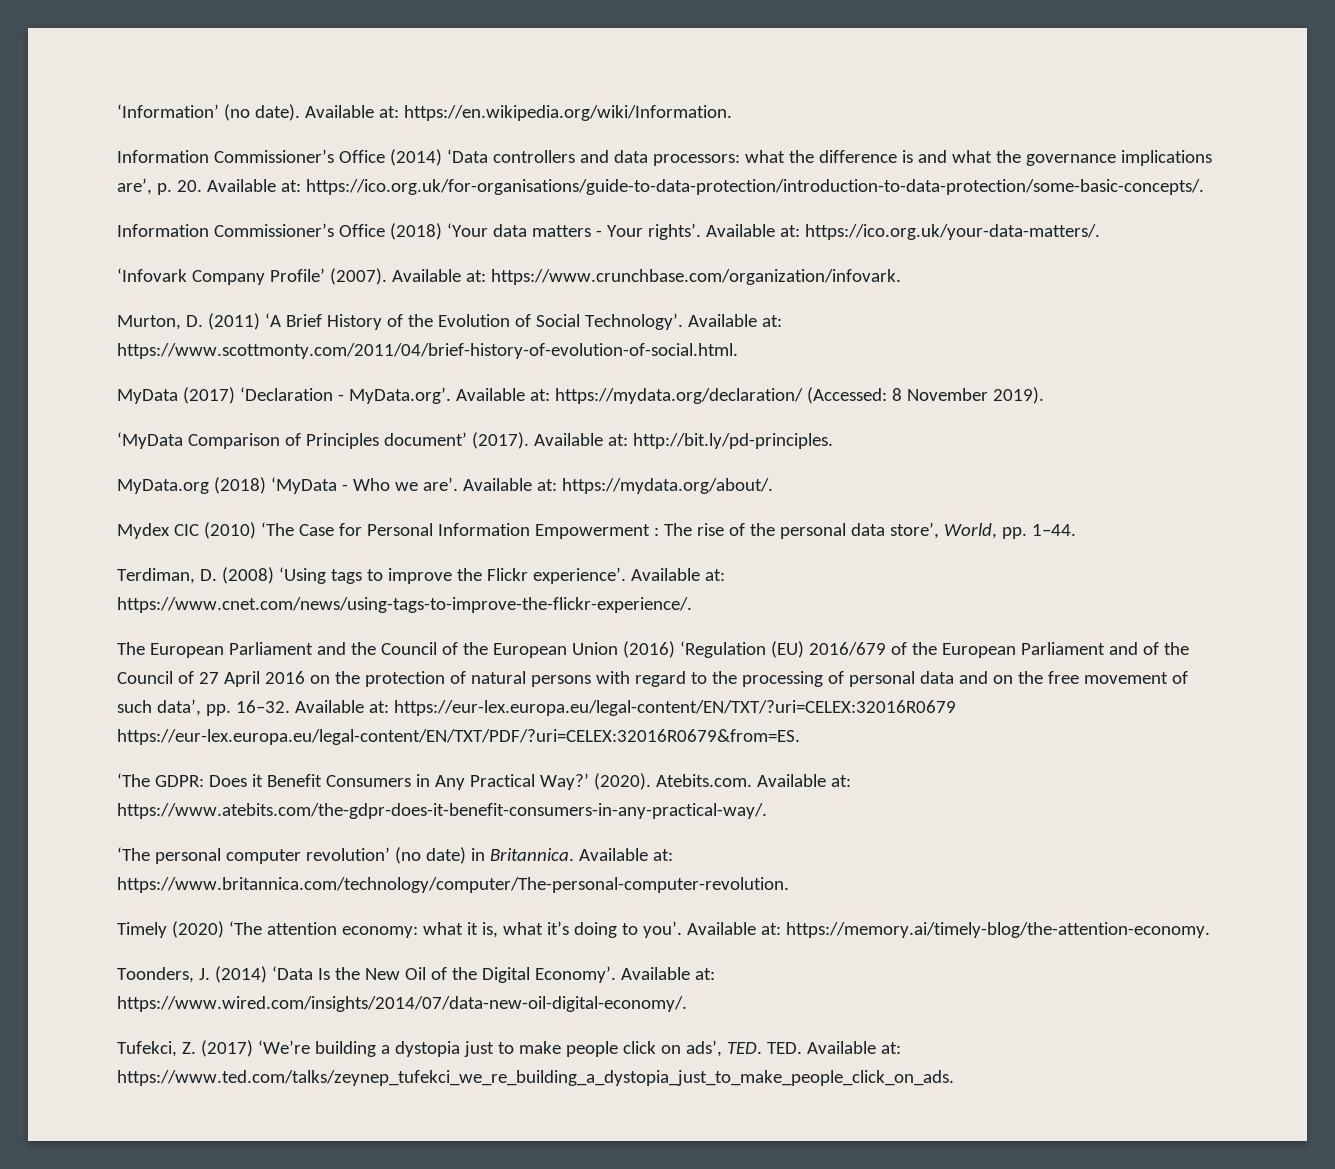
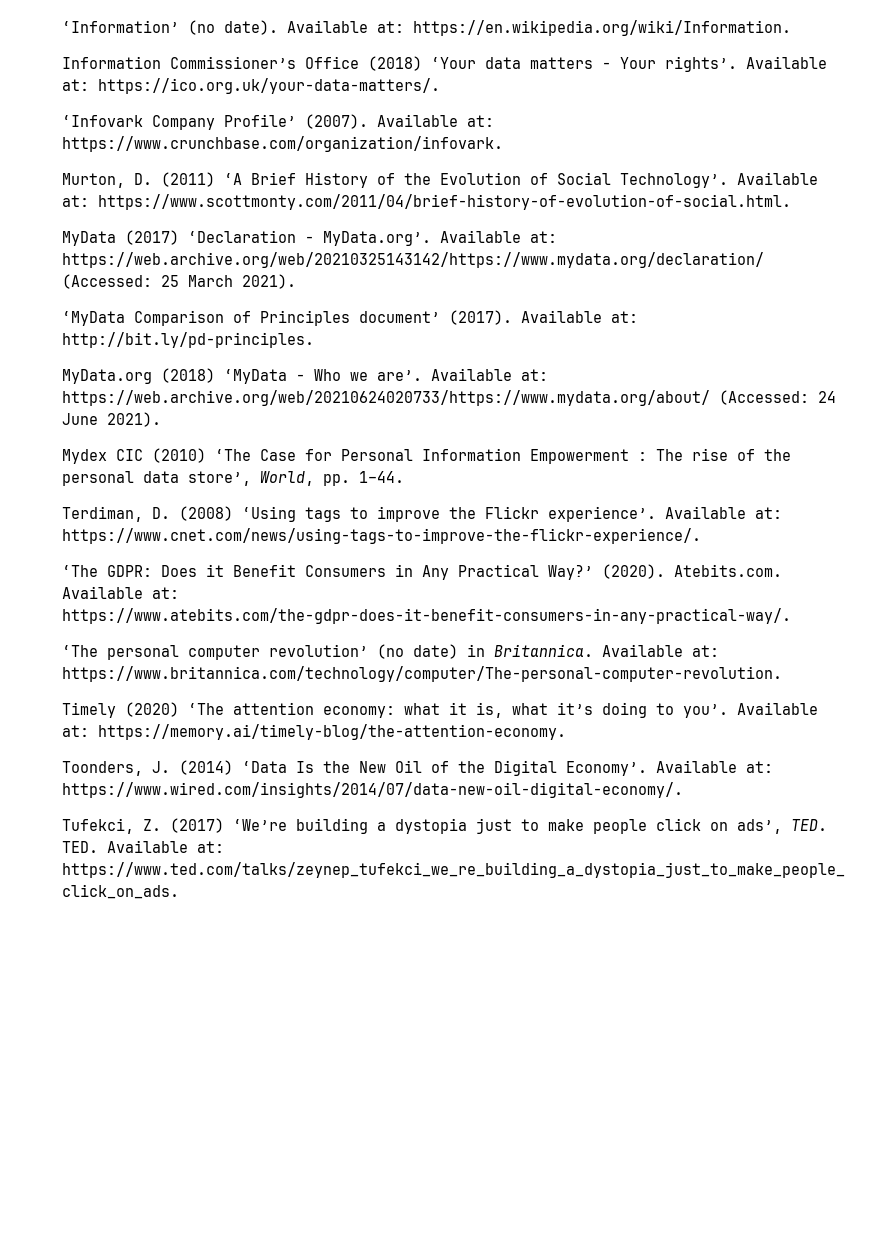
- Information Commissioner’s Office (2014) ‘Data controllers and data processors: what the difference is and what the governance implications are’, p. 20. Available at: https://ico.org.uk/for-organisations/guide-to-data-protection/introduction-to-data-protection/some-basic-concepts/.
- MyData (2017) ‘Declaration - MyData.org’. Available at: https://mydata.org/declaration/ (Accessed: 8 November 2019).
+ MyData (2017) ‘Declaration - MyData.org’. Available at: https://web.archive.org/web/20210325143142/https://www.mydata.org/declaration/ (Accessed: 25 March 2021).
- Available at: https://mydata.org/about/.
+ Available at: https://web.archive.org/web/20210624020733/https://www.mydata.org/about/ (Accessed: 24 June 2021).
- The European Parliament and the Council of the European Union (2016) ‘Regulation (EU) 2016/679 of the European Parliament and of the Council of 27 April 2016 on the protection of natural persons with regard to the processing of personal data and on the free movement of such data’, pp. 16–32. Available at: https://eur-lex.europa.eu/legal-content/EN/TXT/?uri=CELEX:32016R0679 https://eur-lex.europa.eu/legal-content/EN/TXT/PDF/?uri=CELEX:32016R0679&from=ES.

